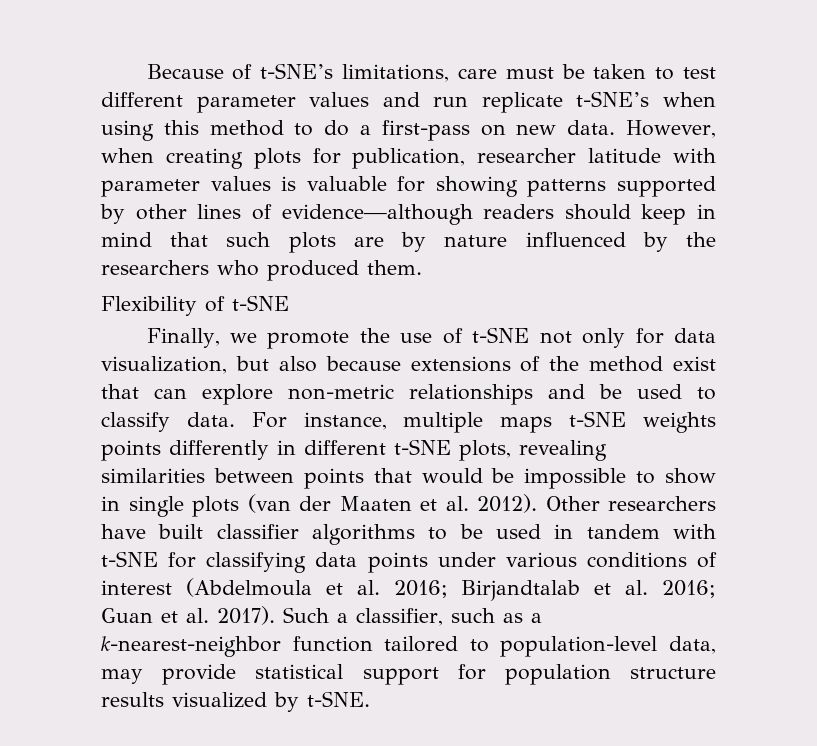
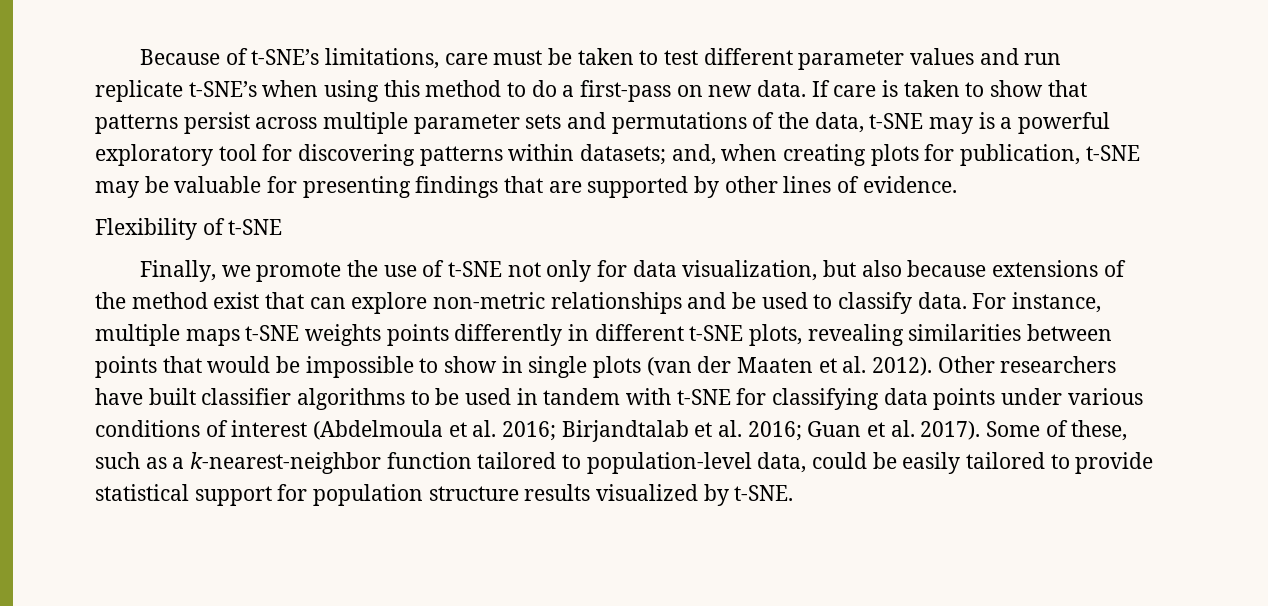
- However, when creating plots for publication, researcher latitude with parameter values is valuable for showing patterns supported by other lines of evidence—although readers should keep in mind that such plots are by nature influenced by the researchers who produced them.
+ If care is taken to show that patterns persist across multiple parameter sets and permutations of the data, t-SNE may is a powerful exploratory tool for discovering patterns within datasets; and, when creating plots for publication, t-SNE may be valuable for presenting findings that are supported by other lines of evidence.
- Such a classifier, such as a k-nearest-neighbor function tailored to population-level data, may provide statistical support for population structure results visualized by t-SNE.
+ Some of these, such as a k-nearest-neighbor function tailored to population-level data, could be easily tailored to provide statistical support for population structure results visualized by t-SNE.

